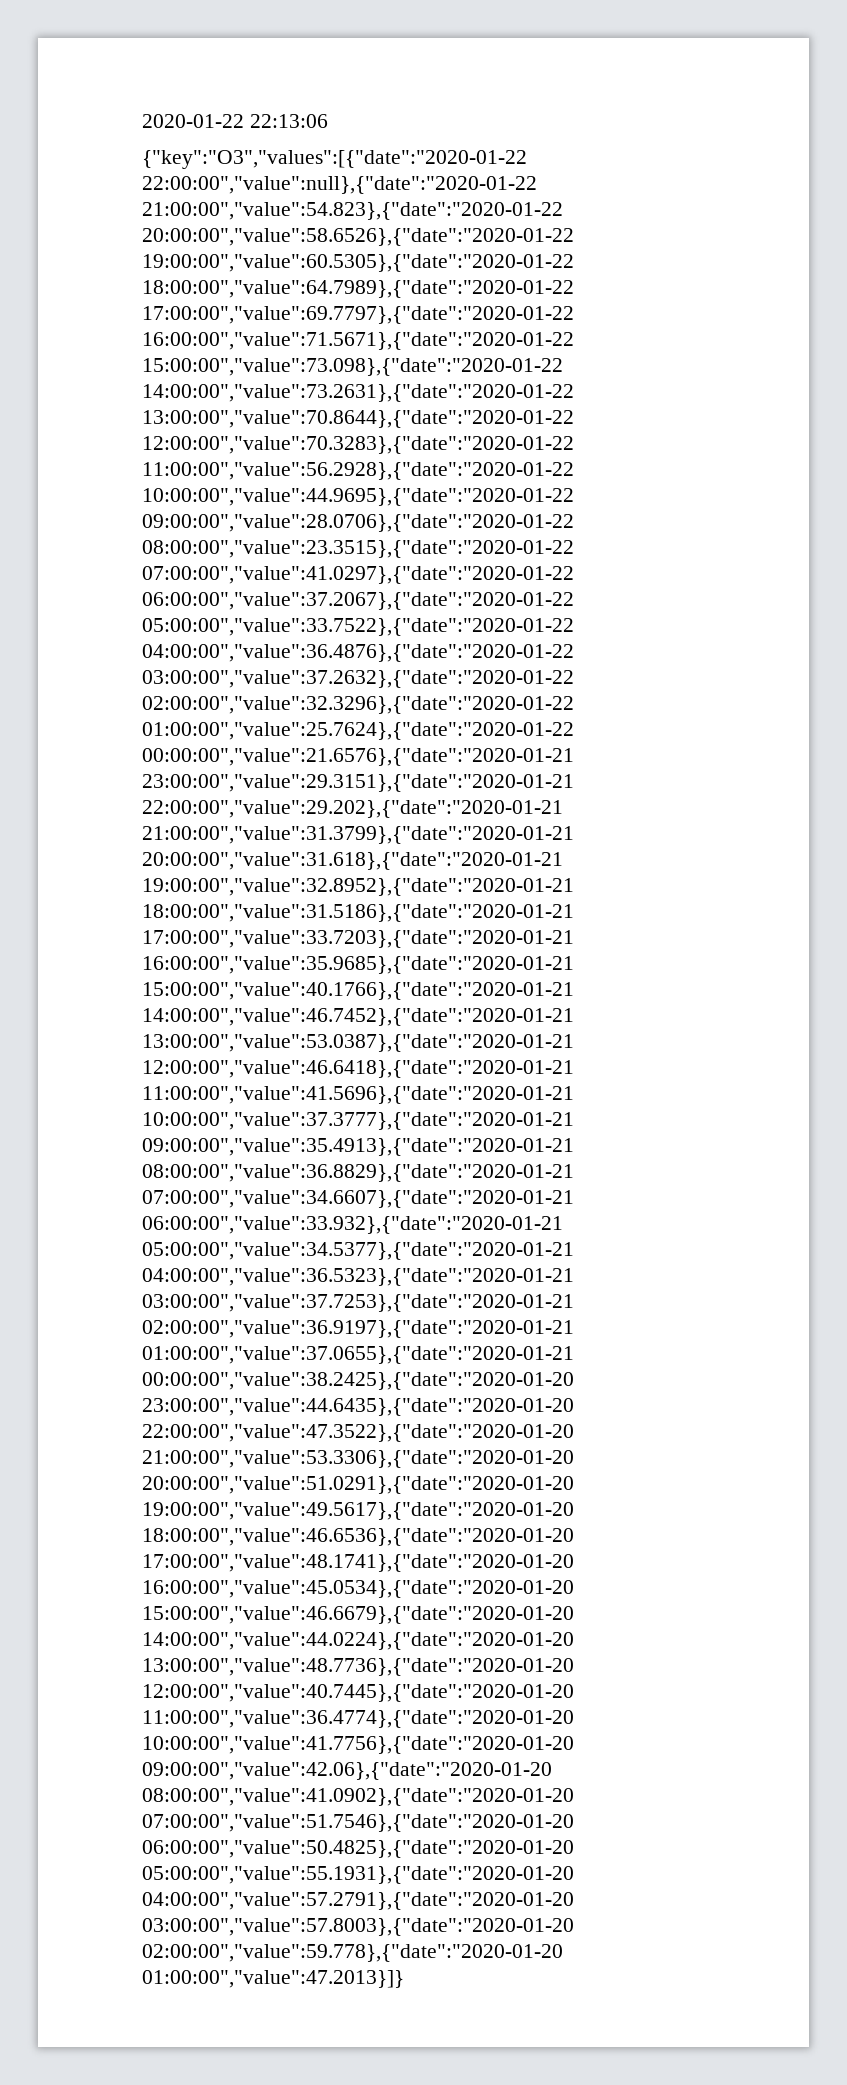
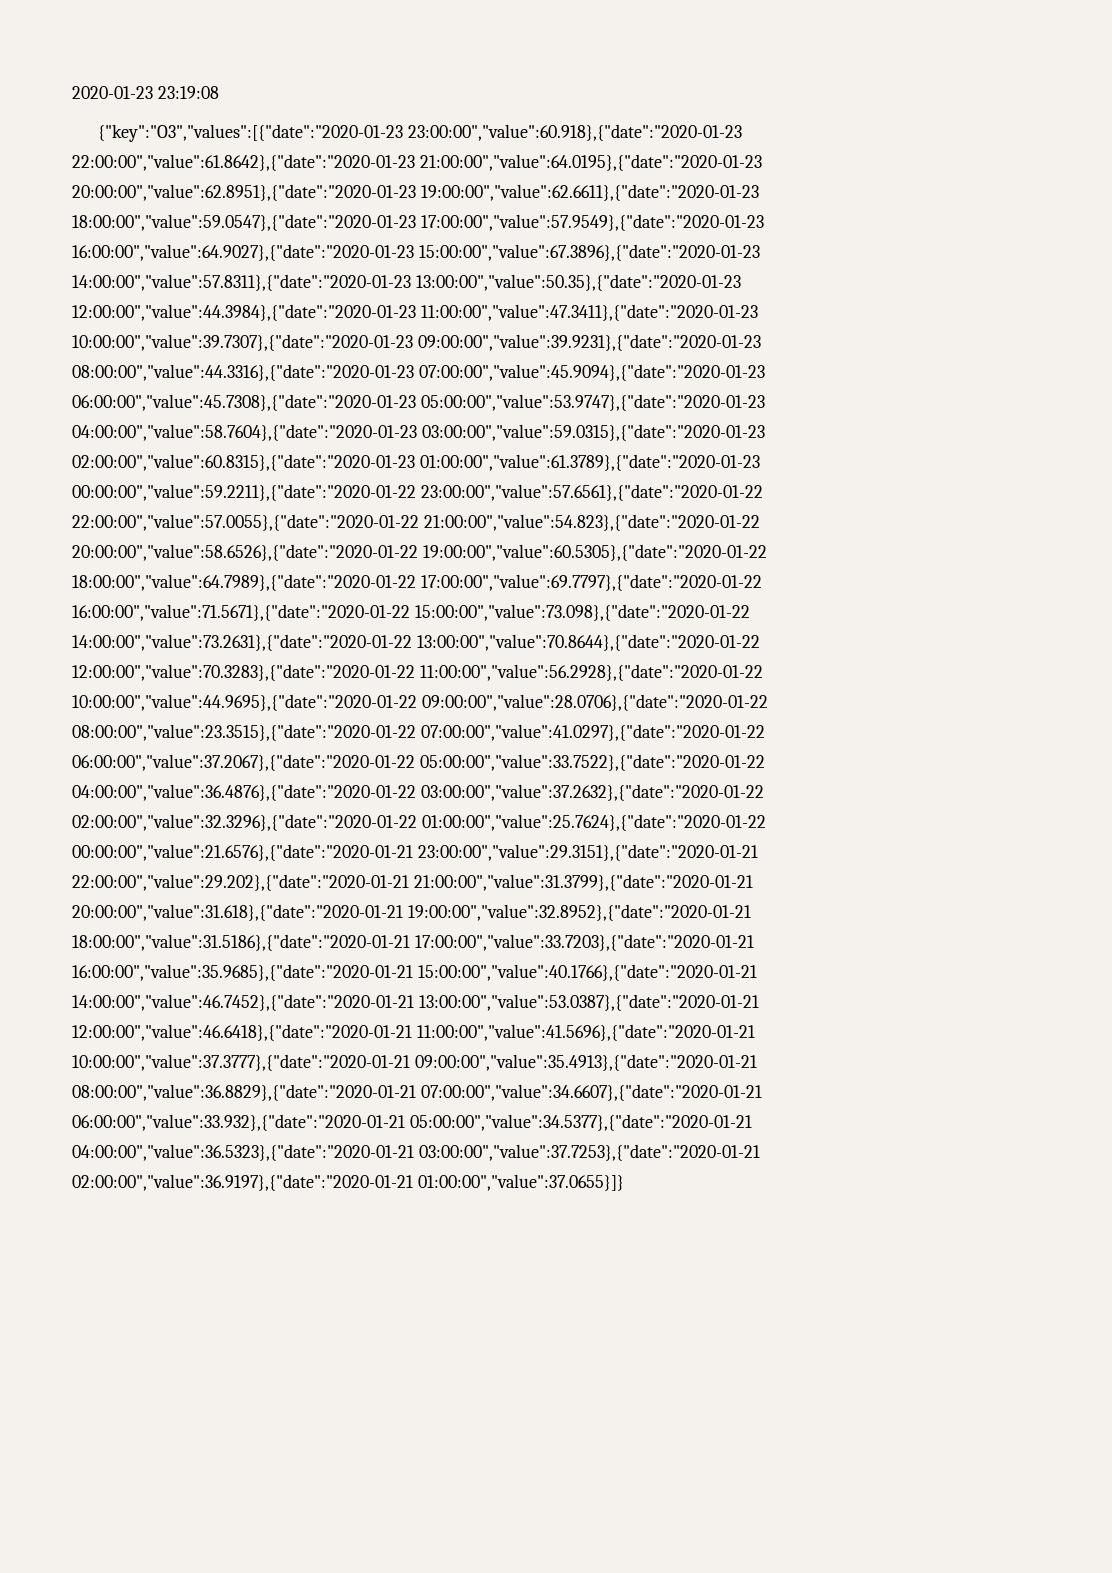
- 2020-01-22 22:13:06
- {"key":"O3","values":[{"date":"2020-01-22 22:00:00","value":null},{"date":"2020-01-22 21:00:00","value":54.823},{"date":"2020-01-22 20:00:00","value":58.6526},{"date":"2020-01-22 19:00:00","value":60.5305},{"date":"2020-01-22 18:00:00","value":64.7989},{"date":"2020-01-22 17:00:00","value":69.7797},{"date":"2020-01-22 16:00:00","value":71.5671},{"date":"2020-01-22 15:00:00","value":73.098},{"date":"2020-01-22 14:00:00","value":73.2631},{"date":"2020-01-22 13:00:00","value":70.8644},{"date":"2020-01-22 12:00:00","value":70.3283},{"date":"2020-01-22 11:00:00","value":56.2928},{"date":"2020-01-22 10:00:00","value":44.9695},{"date":"2020-01-22 09:00:00","value":28.0706},{"date":"2020-01-22 08:00:00","value":23.3515},{"date":"2020-01-22 07:00:00","value":41.0297},{"date":"2020-01-22 06:00:00","value":37.2067},{"date":"2020-01-22 05:00:00","value":33.7522},{"date":"2020-01-22 04:00:00","value":36.4876},{"date":"2020-01-22 03:00:00","value":37.2632},{"date":"2020-01-22 02:00:00","value":32.3296},{"date":"2020-01-22 01:00:00","value":25.7624},{"date":"2020-01-22 00:00:00","value":21.6576},{"date":"2020-01-21 23:00:00","value":29.3151},{"date":"2020-01-21 22:00:00","value":29.202},{"date":"2020-01-21 21:00:00","value":31.3799},{"date":"2020-01-21 20:00:00","value":31.618},{"date":"2020-01-21 19:00:00","value":32.8952},{"date":"2020-01-21 18:00:00","value":31.5186},{"date":"2020-01-21 17:00:00","value":33.7203},{"date":"2020-01-21 16:00:00","value":35.9685},{"date":"2020-01-21 15:00:00","value":40.1766},{"date":"2020-01-21 14:00:00","value":46.7452},{"date":"2020-01-21 13:00:00","value":53.0387},{"date":"2020-01-21 12:00:00","value":46.6418},{"date":"2020-01-21 11:00:00","value":41.5696},{"date":"2020-01-21 10:00:00","value":37.3777},{"date":"2020-01-21 09:00:00","value":35.4913},{"date":"2020-01-21 08:00:00","value":36.8829},{"date":"2020-01-21 07:00:00","value":34.6607},{"date":"2020-01-21 06:00:00","value":33.932},{"date":"2020-01-21 05:00:00","value":34.5377},{"date":"2020-01-21 04:00:00","value":36.5323},{"date":"2020-01-21 03:00:00","value":37.7253},{"date":"2020-01-21 02:00:00","value":36.9197},{"date":"2020-01-21 01:00:00","value":37.0655},{"date":"2020-01-21 00:00:00","value":38.2425},{"date":"2020-01-20 23:00:00","value":44.6435},{"date":"2020-01-20 22:00:00","value":47.3522},{"date":"2020-01-20 21:00:00","value":53.3306},{"date":"2020-01-20 20:00:00","value":51.0291},{"date":"2020-01-20 19:00:00","value":49.5617},{"date":"2020-01-20 18:00:00","value":46.6536},{"date":"2020-01-20 17:00:00","value":48.1741},{"date":"2020-01-20 16:00:00","value":45.0534},{"date":"2020-01-20 15:00:00","value":46.6679},{"date":"2020-01-20 14:00:00","value":44.0224},{"date":"2020-01-20 13:00:00","value":48.7736},{"date":"2020-01-20 12:00:00","value":40.7445},{"date":"2020-01-20 11:00:00","value":36.4774},{"date":"2020-01-20 10:00:00","value":41.7756},{"date":"2020-01-20 09:00:00","value":42.06},{"date":"2020-01-20 08:00:00","value":41.0902},{"date":"2020-01-20 07:00:00","value":51.7546},{"date":"2020-01-20 06:00:00","value":50.4825},{"date":"2020-01-20 05:00:00","value":55.1931},{"date":"2020-01-20 04:00:00","value":57.2791},{"date":"2020-01-20 03:00:00","value":57.8003},{"date":"2020-01-20 02:00:00","value":59.778},{"date":"2020-01-20 01:00:00","value":47.2013}]}
+ 2020-01-23 23:19:08
+ {"key":"O3","values":[{"date":"2020-01-23 23:00:00","value":60.918},{"date":"2020-01-23 22:00:00","value":61.8642},{"date":"2020-01-23 21:00:00","value":64.0195},{"date":"2020-01-23 20:00:00","value":62.8951},{"date":"2020-01-23 19:00:00","value":62.6611},{"date":"2020-01-23 18:00:00","value":59.0547},{"date":"2020-01-23 17:00:00","value":57.9549},{"date":"2020-01-23 16:00:00","value":64.9027},{"date":"2020-01-23 15:00:00","value":67.3896},{"date":"2020-01-23 14:00:00","value":57.8311},{"date":"2020-01-23 13:00:00","value":50.35},{"date":"2020-01-23 12:00:00","value":44.3984},{"date":"2020-01-23 11:00:00","value":47.3411},{"date":"2020-01-23 10:00:00","value":39.7307},{"date":"2020-01-23 09:00:00","value":39.9231},{"date":"2020-01-23 08:00:00","value":44.3316},{"date":"2020-01-23 07:00:00","value":45.9094},{"date":"2020-01-23 06:00:00","value":45.7308},{"date":"2020-01-23 05:00:00","value":53.9747},{"date":"2020-01-23 04:00:00","value":58.7604},{"date":"2020-01-23 03:00:00","value":59.0315},{"date":"2020-01-23 02:00:00","value":60.8315},{"date":"2020-01-23 01:00:00","value":61.3789},{"date":"2020-01-23 00:00:00","value":59.2211},{"date":"2020-01-22 23:00:00","value":57.6561},{"date":"2020-01-22 22:00:00","value":57.0055},{"date":"2020-01-22 21:00:00","value":54.823},{"date":"2020-01-22 20:00:00","value":58.6526},{"date":"2020-01-22 19:00:00","value":60.5305},{"date":"2020-01-22 18:00:00","value":64.7989},{"date":"2020-01-22 17:00:00","value":69.7797},{"date":"2020-01-22 16:00:00","value":71.5671},{"date":"2020-01-22 15:00:00","value":73.098},{"date":"2020-01-22 14:00:00","value":73.2631},{"date":"2020-01-22 13:00:00","value":70.8644},{"date":"2020-01-22 12:00:00","value":70.3283},{"date":"2020-01-22 11:00:00","value":56.2928},{"date":"2020-01-22 10:00:00","value":44.9695},{"date":"2020-01-22 09:00:00","value":28.0706},{"date":"2020-01-22 08:00:00","value":23.3515},{"date":"2020-01-22 07:00:00","value":41.0297},{"date":"2020-01-22 06:00:00","value":37.2067},{"date":"2020-01-22 05:00:00","value":33.7522},{"date":"2020-01-22 04:00:00","value":36.4876},{"date":"2020-01-22 03:00:00","value":37.2632},{"date":"2020-01-22 02:00:00","value":32.3296},{"date":"2020-01-22 01:00:00","value":25.7624},{"date":"2020-01-22 00:00:00","value":21.6576},{"date":"2020-01-21 23:00:00","value":29.3151},{"date":"2020-01-21 22:00:00","value":29.202},{"date":"2020-01-21 21:00:00","value":31.3799},{"date":"2020-01-21 20:00:00","value":31.618},{"date":"2020-01-21 19:00:00","value":32.8952},{"date":"2020-01-21 18:00:00","value":31.5186},{"date":"2020-01-21 17:00:00","value":33.7203},{"date":"2020-01-21 16:00:00","value":35.9685},{"date":"2020-01-21 15:00:00","value":40.1766},{"date":"2020-01-21 14:00:00","value":46.7452},{"date":"2020-01-21 13:00:00","value":53.0387},{"date":"2020-01-21 12:00:00","value":46.6418},{"date":"2020-01-21 11:00:00","value":41.5696},{"date":"2020-01-21 10:00:00","value":37.3777},{"date":"2020-01-21 09:00:00","value":35.4913},{"date":"2020-01-21 08:00:00","value":36.8829},{"date":"2020-01-21 07:00:00","value":34.6607},{"date":"2020-01-21 06:00:00","value":33.932},{"date":"2020-01-21 05:00:00","value":34.5377},{"date":"2020-01-21 04:00:00","value":36.5323},{"date":"2020-01-21 03:00:00","value":37.7253},{"date":"2020-01-21 02:00:00","value":36.9197},{"date":"2020-01-21 01:00:00","value":37.0655}]}

